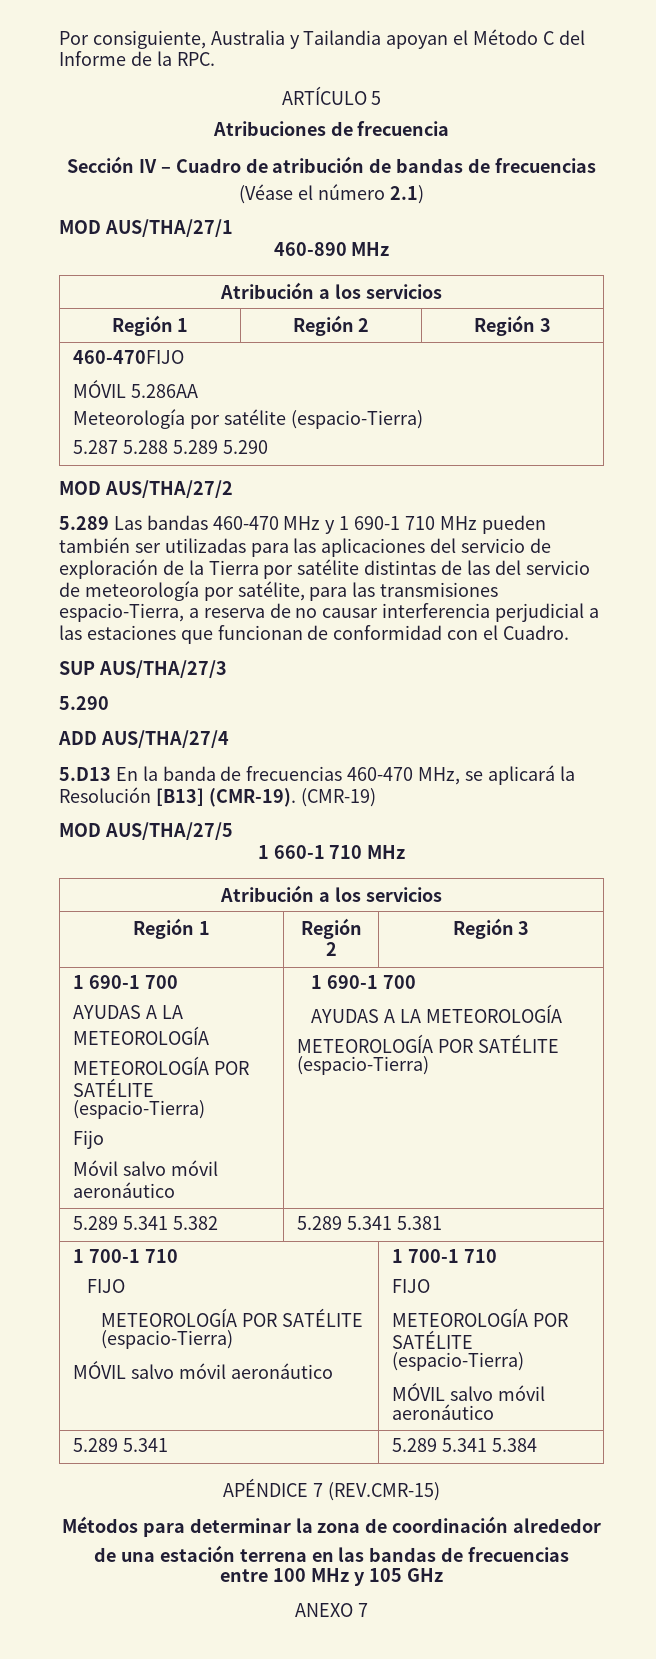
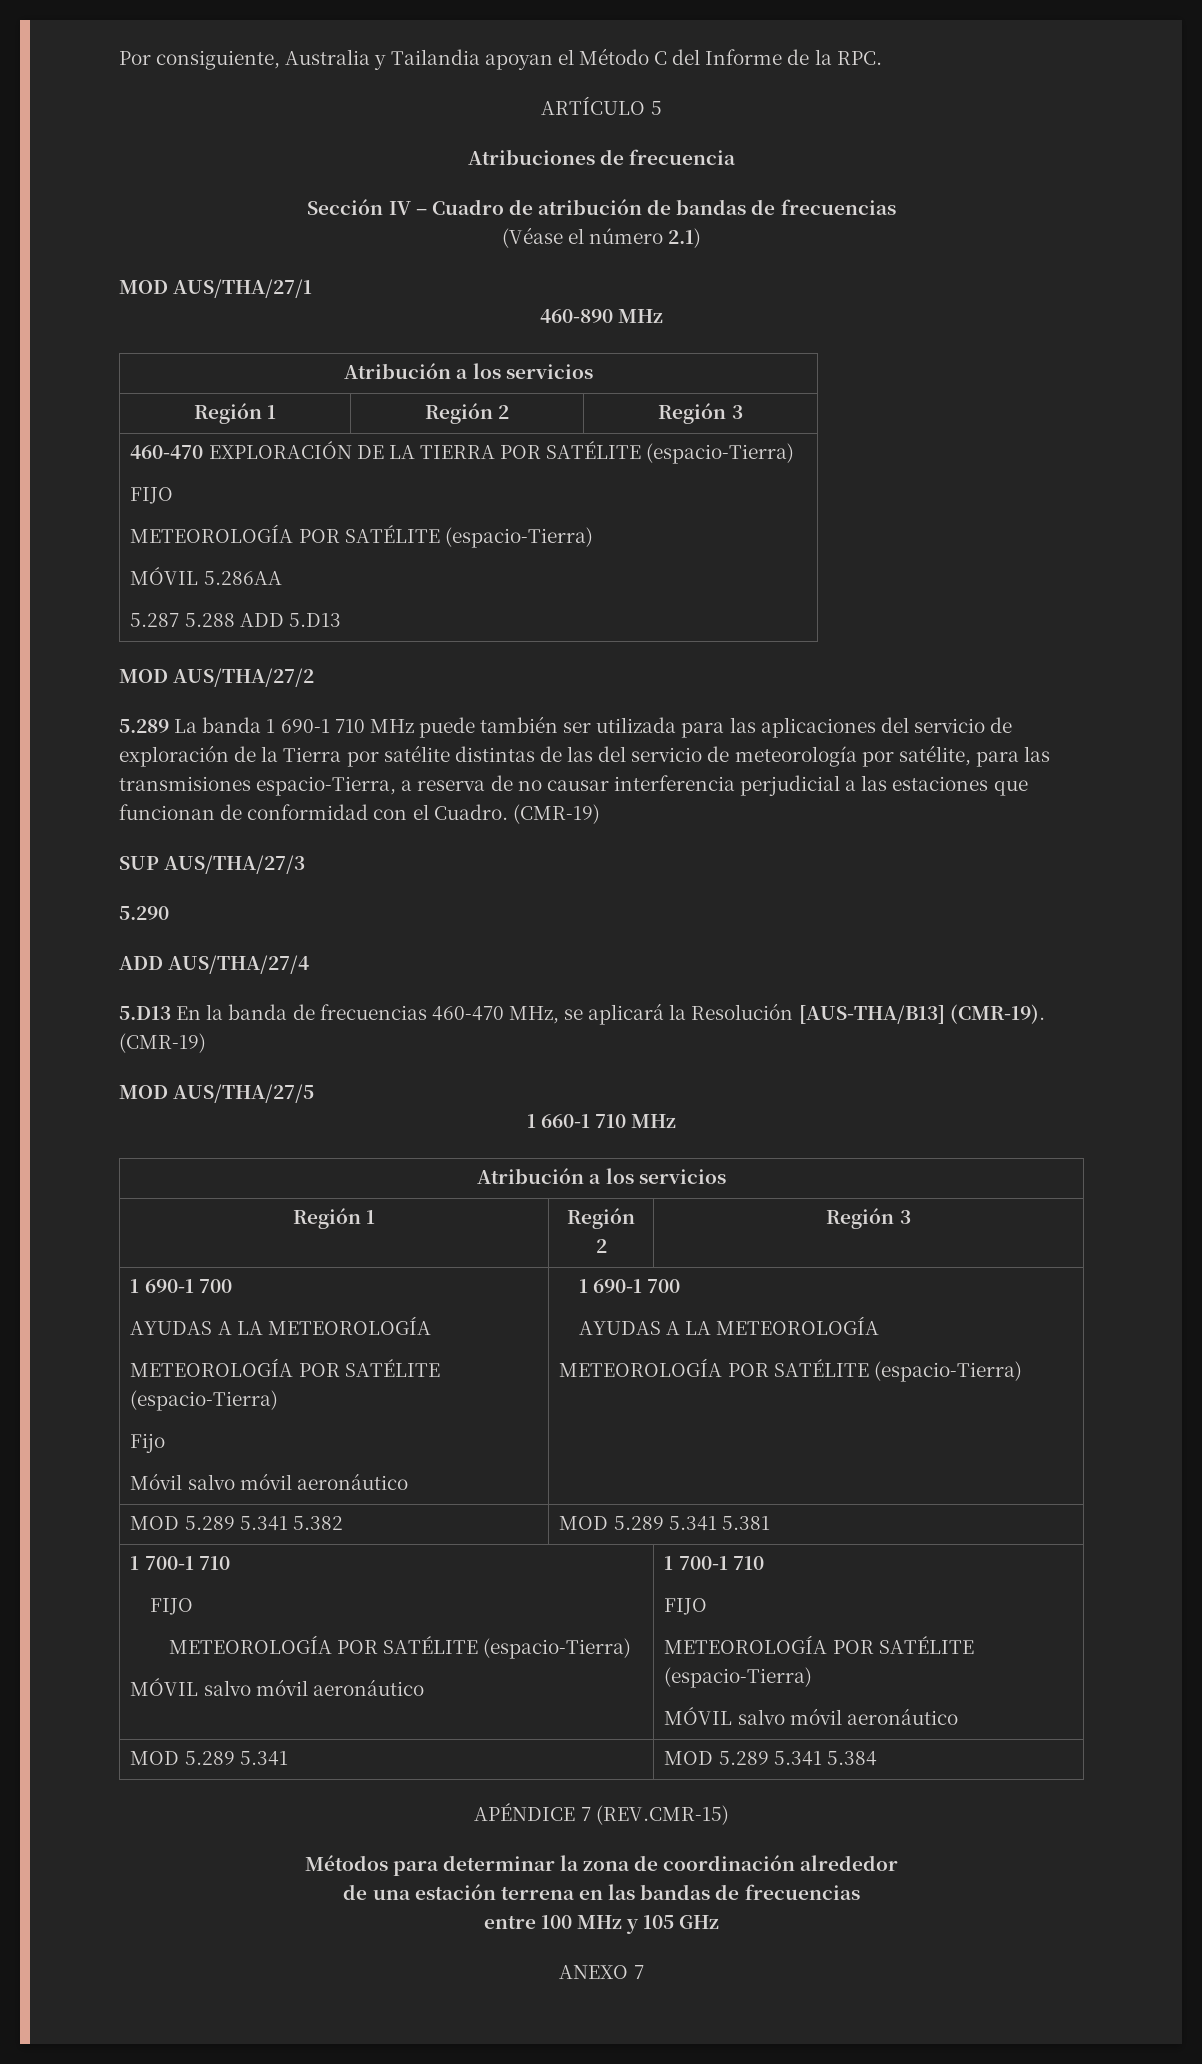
- 460-470FIJO
+ 460-470 EXPLORACIÓN DE LA TIERRA POR SATÉLITE (espacio-Tierra)
+ FIJO
+ METEOROLOGÍA POR SATÉLITE (espacio-Tierra)
  MÓVIL 5.286AA
- Meteorología por satélite (espacio-Tierra)
- 5.287 5.288 5.289 5.290
+ 5.287 5.288 ADD 5.D13
- 5.289 Las bandas 460-470 MHz y 1 690-1 710 MHz pueden también ser utilizadas para las aplicaciones del servicio de exploración de la Tierra por satélite distintas de las del servicio de meteorología por satélite, para las transmisiones espacio-Tierra, a reserva de no causar interferencia perjudicial a las estaciones que funcionan de conformidad con el Cuadro.
+ 5.289 La banda 1 690-1 710 MHz puede también ser utilizada para las aplicaciones del servicio de exploración de la Tierra por satélite distintas de las del servicio de meteorología por satélite, para las transmisiones espacio-Tierra, a reserva de no causar interferencia perjudicial a las estaciones que funcionan de conformidad con el Cuadro. (CMR-19)
- 5.D13 En la banda de frecuencias 460-470 MHz, se aplicará la Resolución [B13] (CMR-19).
+ 5.D13 En la banda de frecuencias 460-470 MHz, se aplicará la Resolución [AUS-THA/B13] (CMR-19).
- 5.289 5.341 5.382 | 5.289 5.341 5.381
+ MOD 5.289 5.341 5.382 | MOD 5.289 5.341 5.381
- 5.289 5.341 | 5.289 5.341 5.384
+ MOD 5.289 5.341 | MOD 5.289 5.341 5.384

